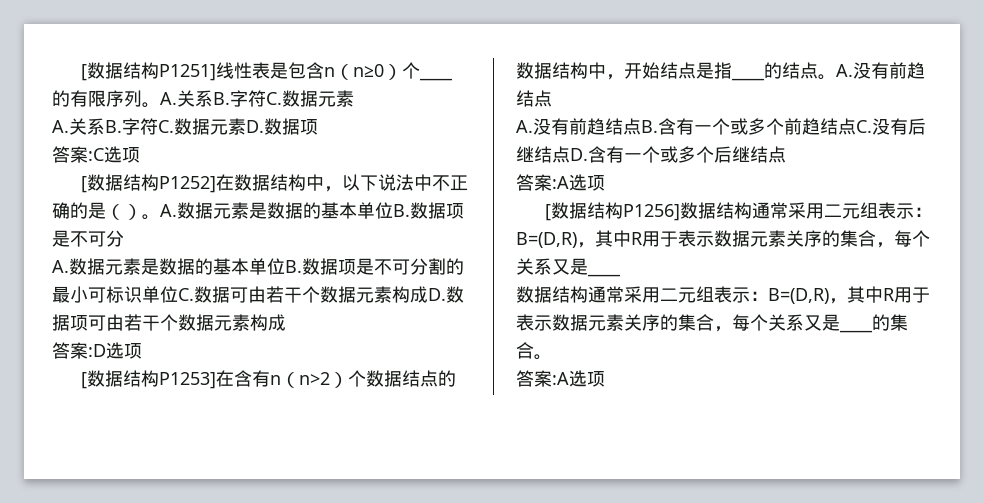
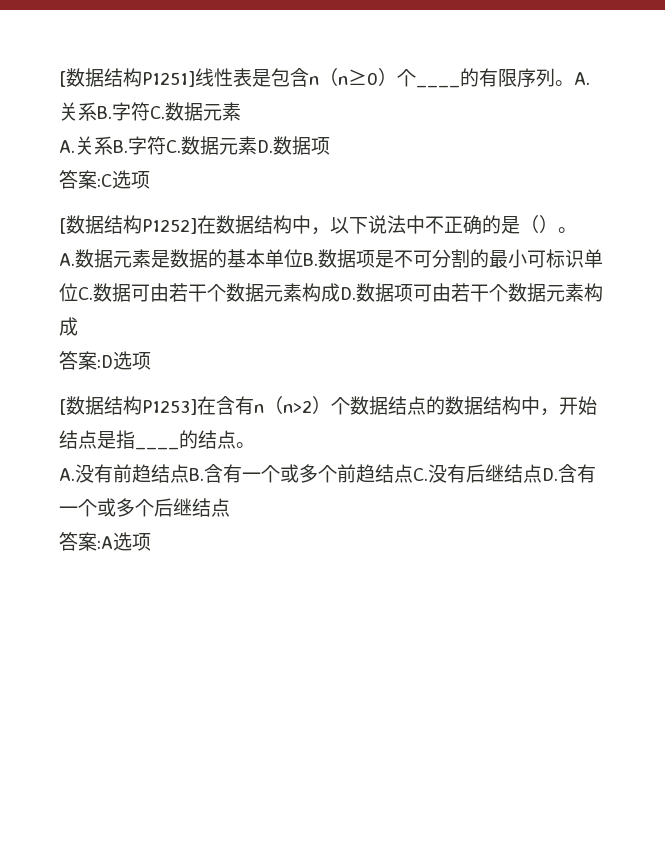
- [数据结构P1252]在数据结构中，以下说法中不正确的是（）。A.数据元素是数据的基本单位B.数据项是不可分
+ [数据结构P1252]在数据结构中，以下说法中不正确的是（）。
- [数据结构P1253]在含有n（n>2）个数据结点的数据结构中，开始结点是指____的结点。A.没有前趋结点
+ [数据结构P1253]在含有n（n>2）个数据结点的数据结构中，开始结点是指____的结点。
- [数据结构P1256]数据结构通常采用二元组表示：B=(D,R)，其中R用于表示数据元素关序的集合，每个关系又是____
- 数据结构通常采用二元组表示：B=(D,R)，其中R用于表示数据元素关序的集合，每个关系又是____的集合。
- 答案:A选项

